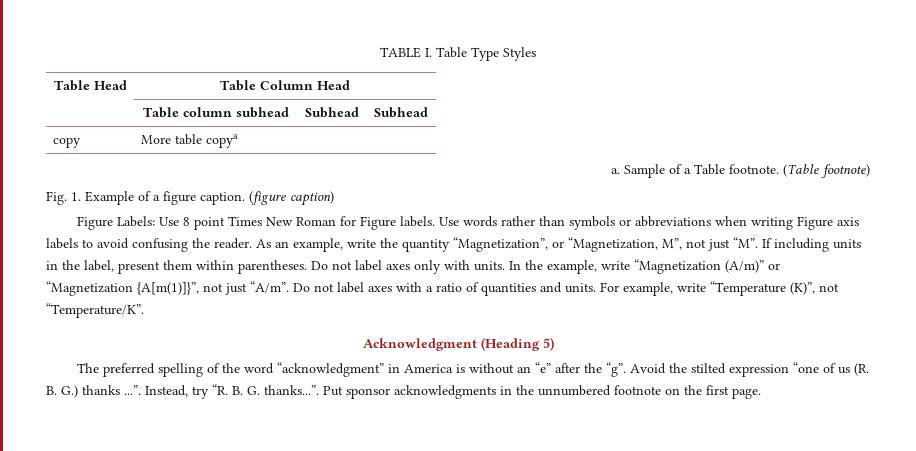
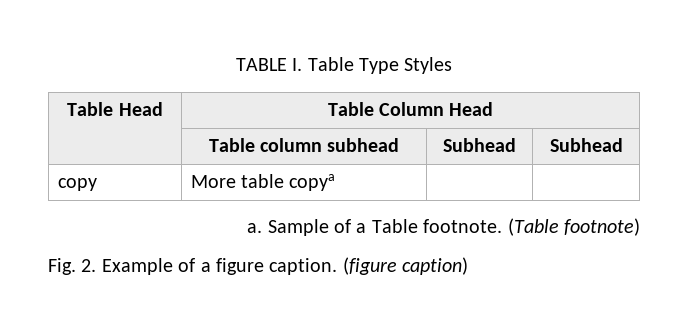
- Fig. 1. Example of a figure caption.
+ Fig. 2. Example of a figure caption.
- Figure Labels: Use 8 point Times New Roman for Figure labels. Use words rather than symbols or abbreviations when writing Figure axis labels to avoid confusing the reader. As an example, write the quantity “Magnetization”, or “Magnetization, M”, not just “M”. If including units in the label, present them within parentheses. Do not label axes only with units. In the example, write “Magnetization (A/m)” or “Magnetization {A[m(1)]}”, not just “A/m”. Do not label axes with a ratio of quantities and units. For example, write “Temperature (K)”, not “Temperature/K”.
- Acknowledgment (Heading 5)
- The preferred spelling of the word “acknowledgment” in America is without an “e” after the “g”. Avoid the stilted expression “one of us (R. B. G.) thanks ...”. Instead, try “R. B. G. thanks...”. Put sponsor acknowledgments in the unnumbered footnote on the first page.

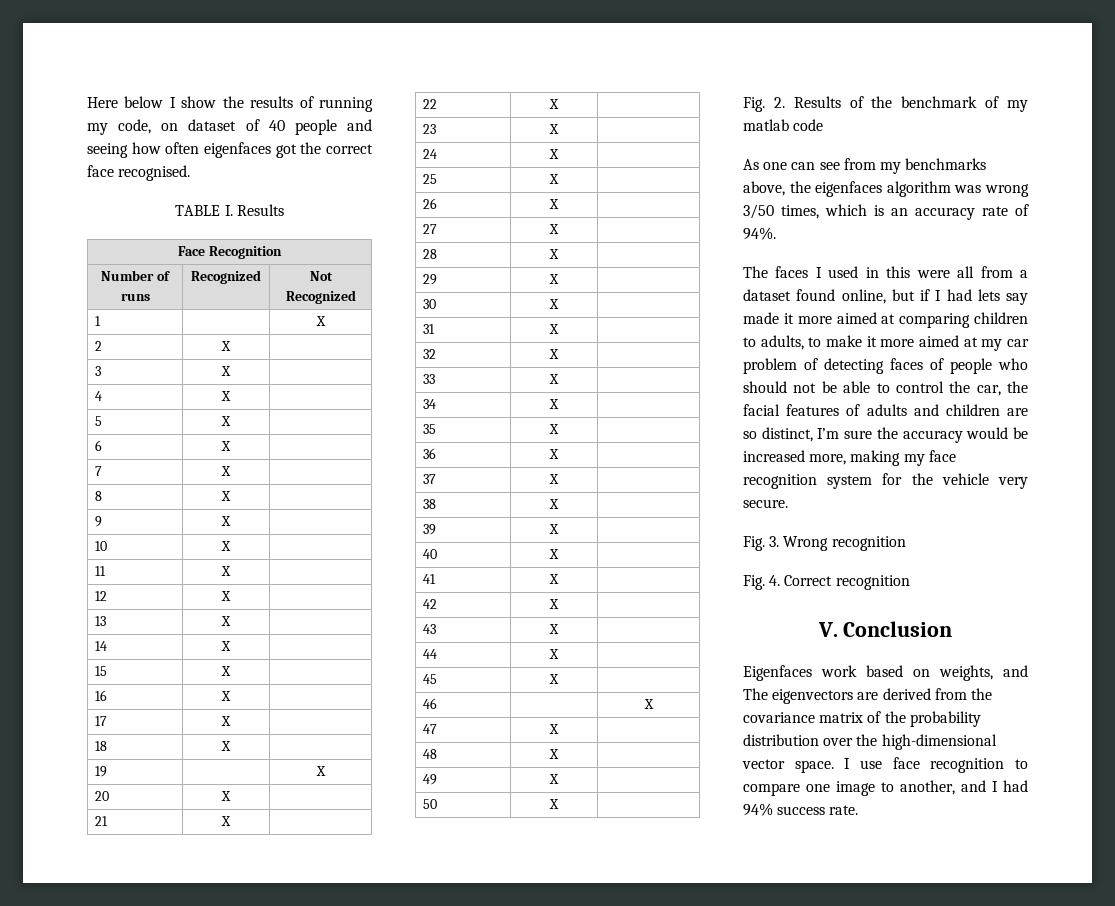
- TABLE I. Table Type Styles
- Table Head | Table Column Head
- | Table column subhead | Subhead | Subhead
- copy | More table copya | |
- a. Sample of a Table footnote. (Table footnote)
- Fig. 2. Example of a figure caption. (figure caption)
+ Here below I show the results of running my code, on dataset of 40 people and seeing how often eigenfaces got the correct face recognised.
+ TABLE I. Results
+ Face Recognition
+ Number of runs | Recognized | Not Recognized
+ 1 | | X
+ 2 | X |
+ 3 | X |
+ 4 | X |
+ 5 | X |
+ 6 | X |
+ 7 | X |
+ 8 | X |
+ 9 | X |
+ 10 | X |
+ 11 | X |
+ 12 | X |
+ 13 | X |
+ 14 | X |
+ 15 | X |
+ 16 | X |
+ 17 | X |
+ 18 | X |
+ 19 | | X
+ 20 | X |
+ 21 | X |
+ 22 | X |
+ 23 | X |
+ 24 | X |
+ 25 | X |
+ 26 | X |
+ 27 | X |
+ 28 | X |
+ 29 | X |
+ 30 | X |
+ 31 | X |
+ 32 | X |
+ 33 | X |
+ 34 | X |
+ 35 | X |
+ 36 | X |
+ 37 | X |
+ 38 | X |
+ 39 | X |
+ 40 | X |
+ 41 | X |
+ 42 | X |
+ 43 | X |
+ 44 | X |
+ 45 | X |
+ 46 | | X
+ 47 | X |
+ 48 | X |
+ 49 | X |
+ 50 | X |
+ Fig. 2. Results of the benchmark of my matlab code
+ As one can see from my benchmarks above, the eigenfaces algorithm was wrong 3/50 times, which is an accuracy rate of 94%.
+ The faces I used in this were all from a dataset found online, but if I had lets say made it more aimed at comparing children to adults, to make it more aimed at my car problem of detecting faces of people who should not be able to control the car, the facial features of adults and children are so distinct, I’m sure the accuracy would be increased more, making my face recognition system for the vehicle very secure.
+ Fig. 3. Wrong recognition
+ Fig. 4. Correct recognition
+ V. Conclusion
+ Eigenfaces work based on weights, and The eigenvectors are derived from the covariance matrix of the probability distribution over the high-dimensional vector space. I use face recognition to compare one image to another, and I had 94% success rate.

